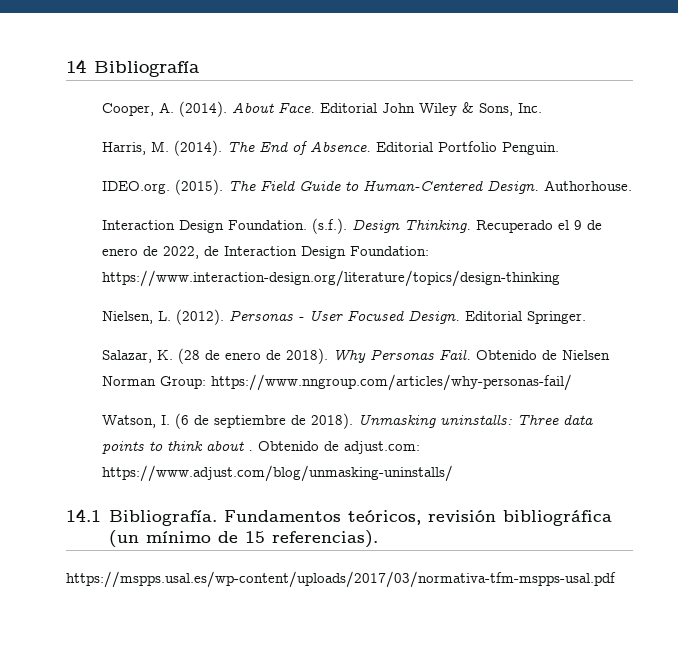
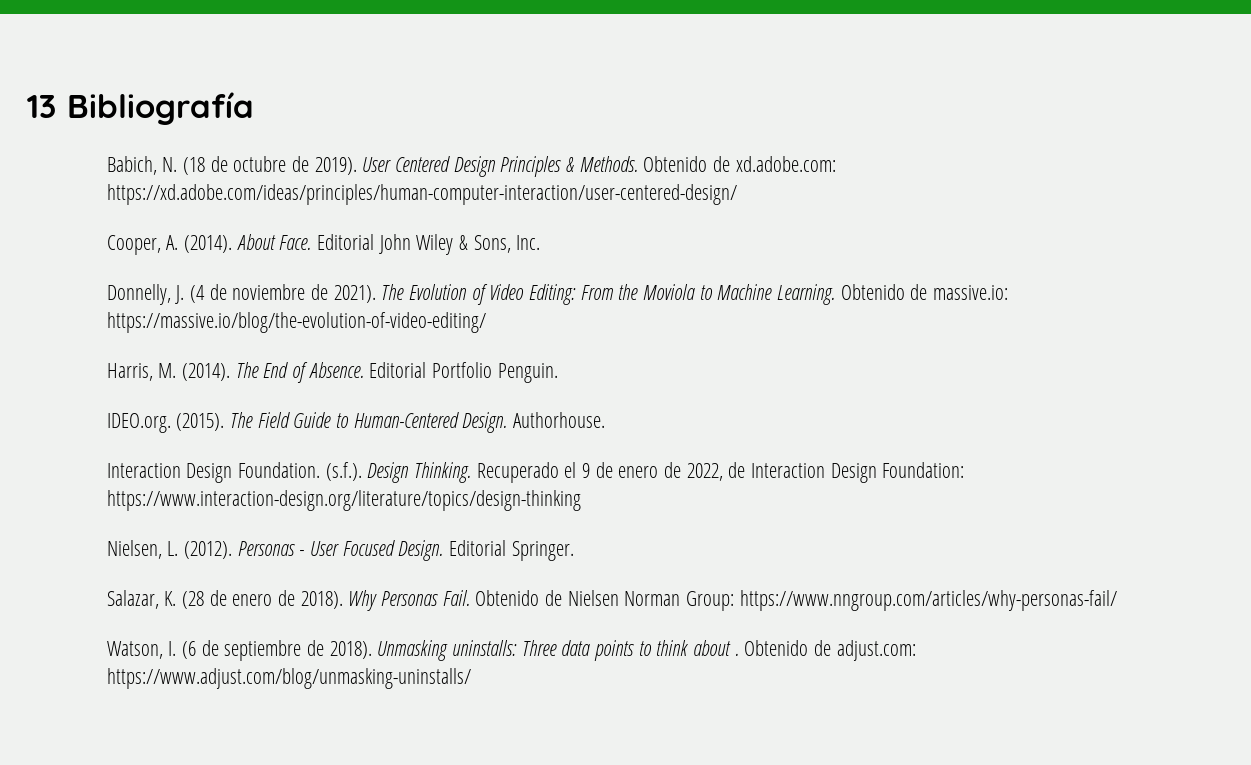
- 14 Bibliografía
+ 13 Bibliografía
+ Babich, N. (18 de octubre de 2019). User Centered Design Principles & Methods. Obtenido de xd.adobe.com: https://xd.adobe.com/ideas/principles/human-computer-interaction/user-centered-design/
+ Donnelly, J. (4 de noviembre de 2021). The Evolution of Video Editing: From the Moviola to Machine Learning. Obtenido de massive.io: https://massive.io/blog/the-evolution-of-video-editing/
- 14.1 Bibliografía. Fundamentos teóricos, revisión bibliográfica (un mínimo de 15 referencias).
- https://mspps.usal.es/wp-content/uploads/2017/03/normativa-tfm-mspps-usal.pdf

